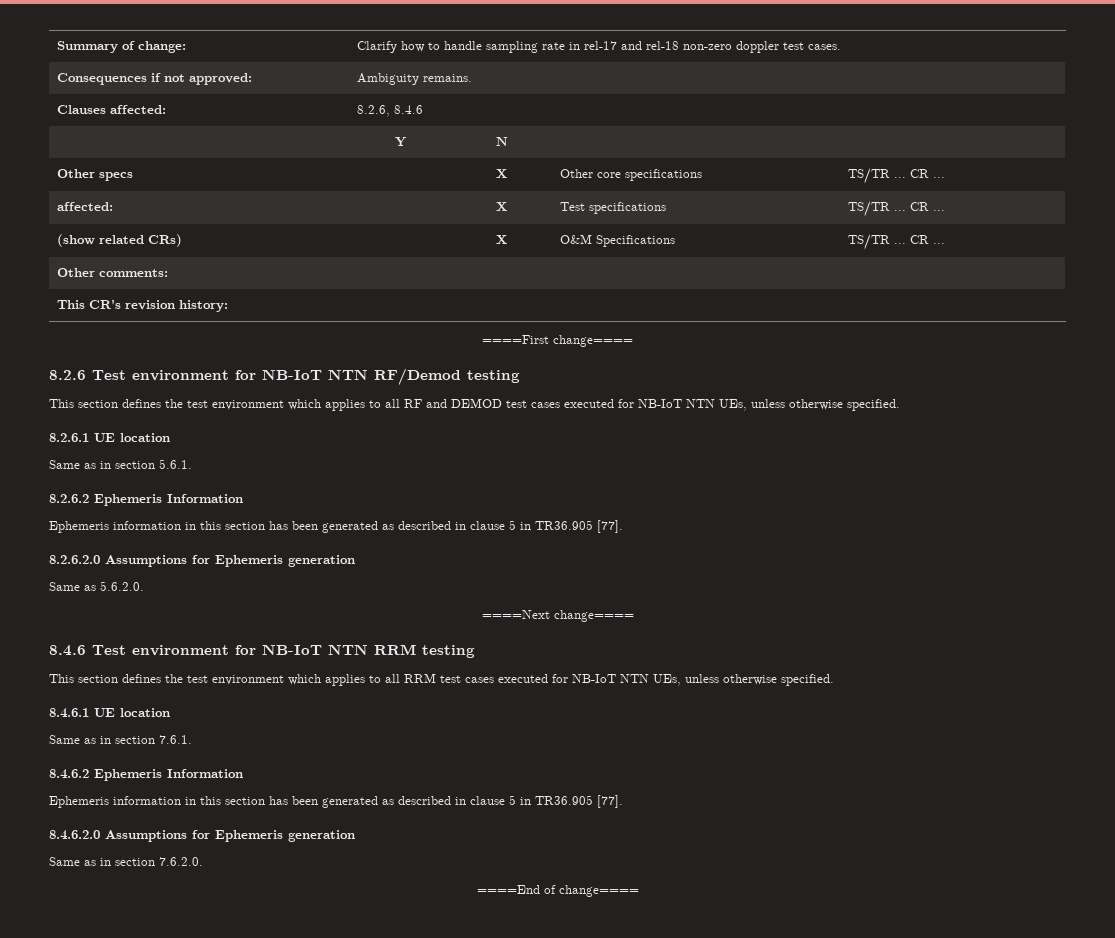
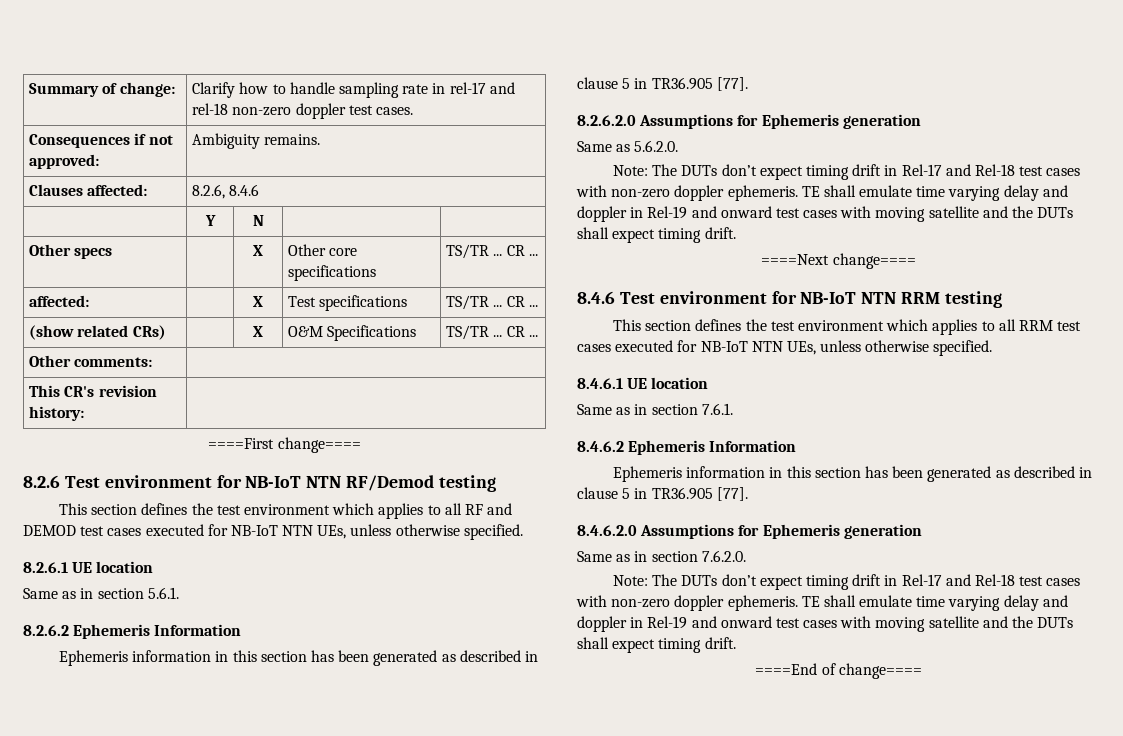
  Same as 5.6.2.0.
+ Note: The DUTs don’t expect timing drift in Rel-17 and Rel-18 test cases with non-zero doppler ephemeris. TE shall emulate time varying delay and doppler in Rel-19 and onward test cases with moving satellite and the DUTs shall expect timing drift.
  Same as in section 7.6.2.0.
+ Note: The DUTs don’t expect timing drift in Rel-17 and Rel-18 test cases with non-zero doppler ephemeris. TE shall emulate time varying delay and doppler in Rel-19 and onward test cases with moving satellite and the DUTs shall expect timing drift.

